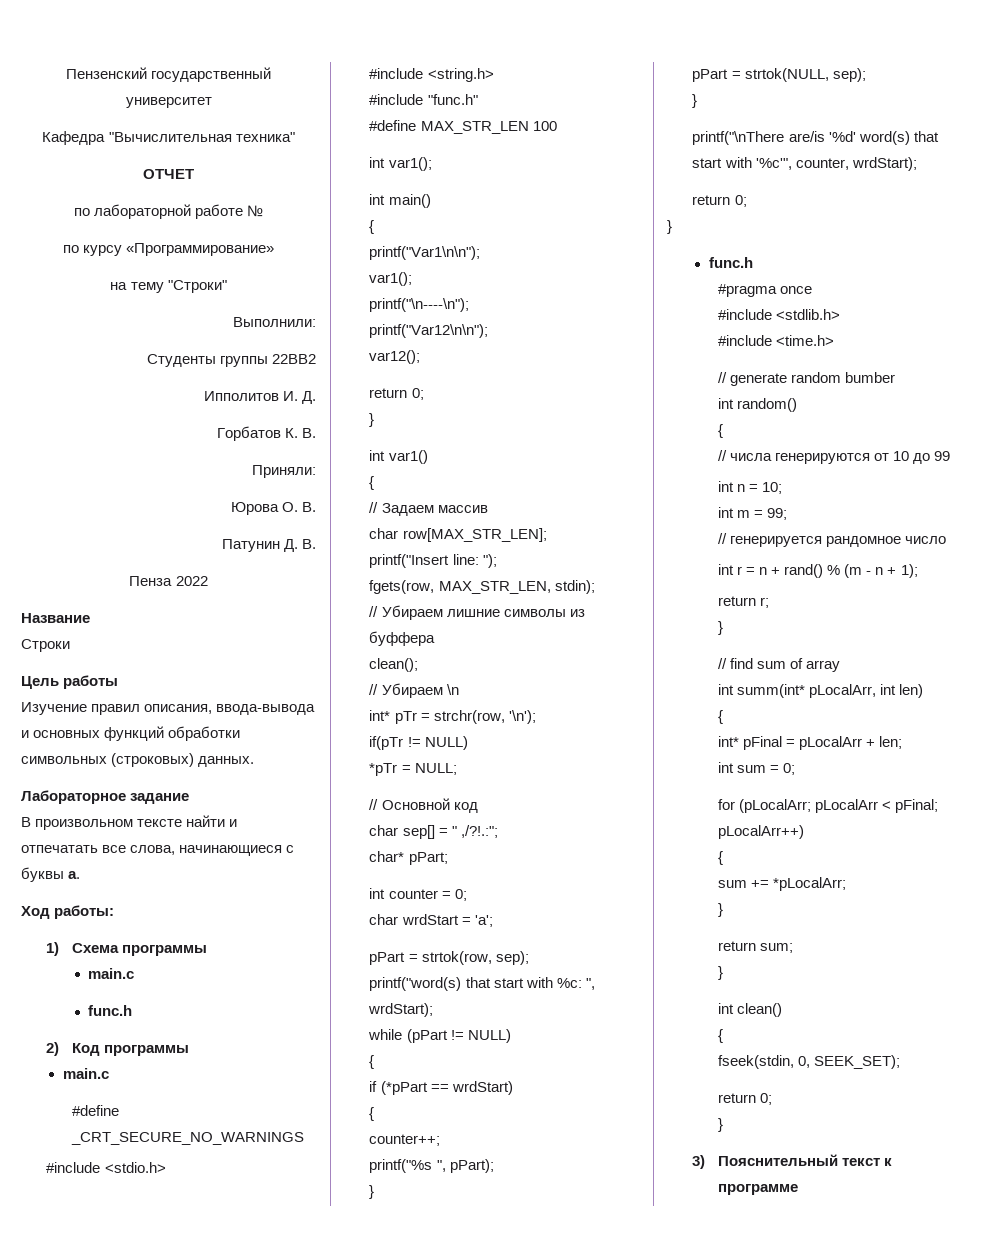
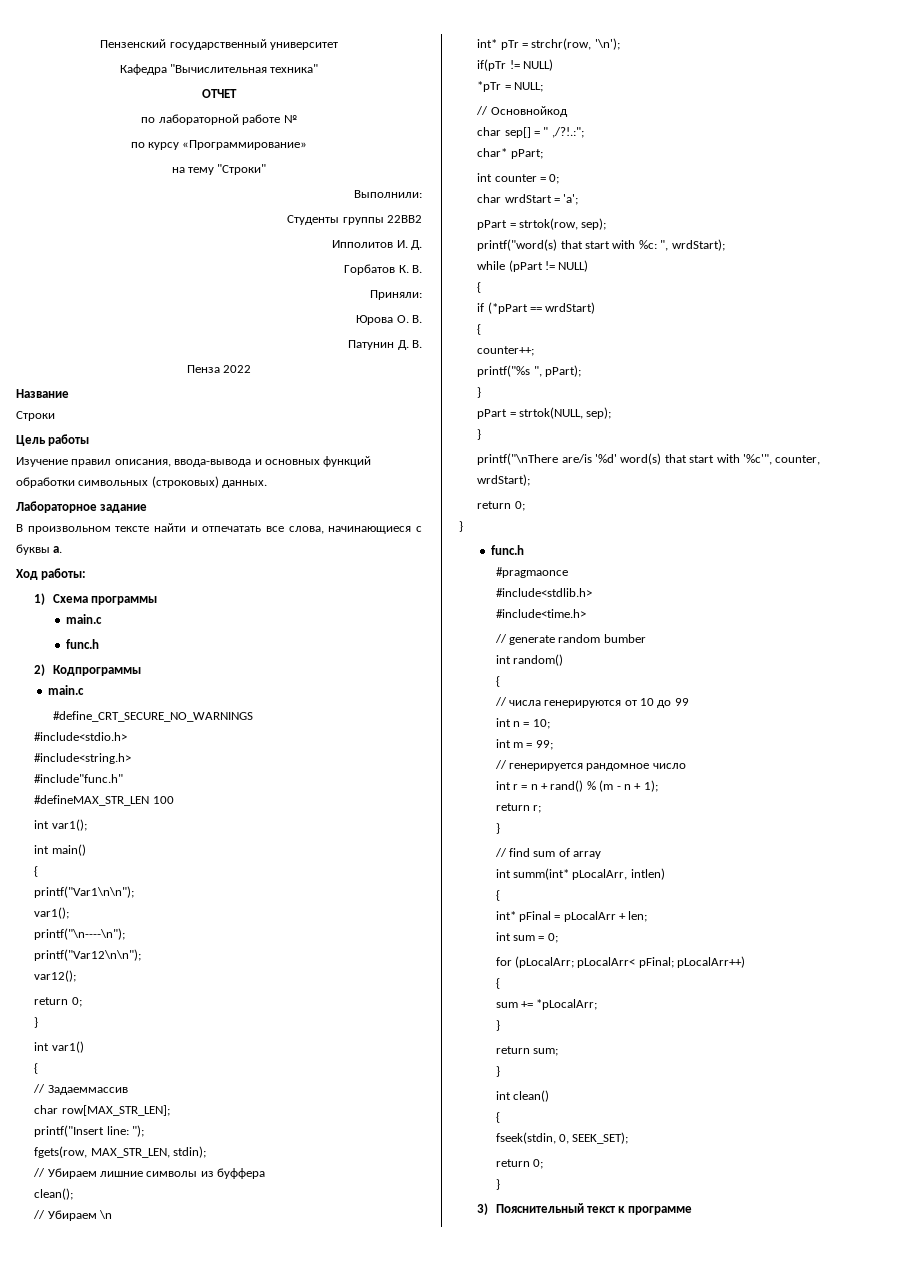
- 2) Код программы
+ 2) Кодпрограммы
  main.c
- #define _CRT_SECURE_NO_WARNINGS
- #include <stdio.h>
- #include <string.h>
- #include "func.h"
- #define MAX_STR_LEN 100
+ #define_CRT_SECURE_NO_WARNINGS
+ #include<stdio.h>
+ #include<string.h>
+ #include"func.h"
+ #defineMAX_STR_LEN 100
- // Задаем массив
+ // Задаеммассив
- // Основной код
+ // Основнойкод
- #pragma once
- #include <stdlib.h>
- #include <time.h>
+ #pragmaonce
+ #include<stdlib.h>
+ #include<time.h>
- int summ(int* pLocalArr, int len)
+ int summ(int* pLocalArr, intlen)
- for (pLocalArr; pLocalArr < pFinal; pLocalArr++)
+ for (pLocalArr; pLocalArr< pFinal; pLocalArr++)

